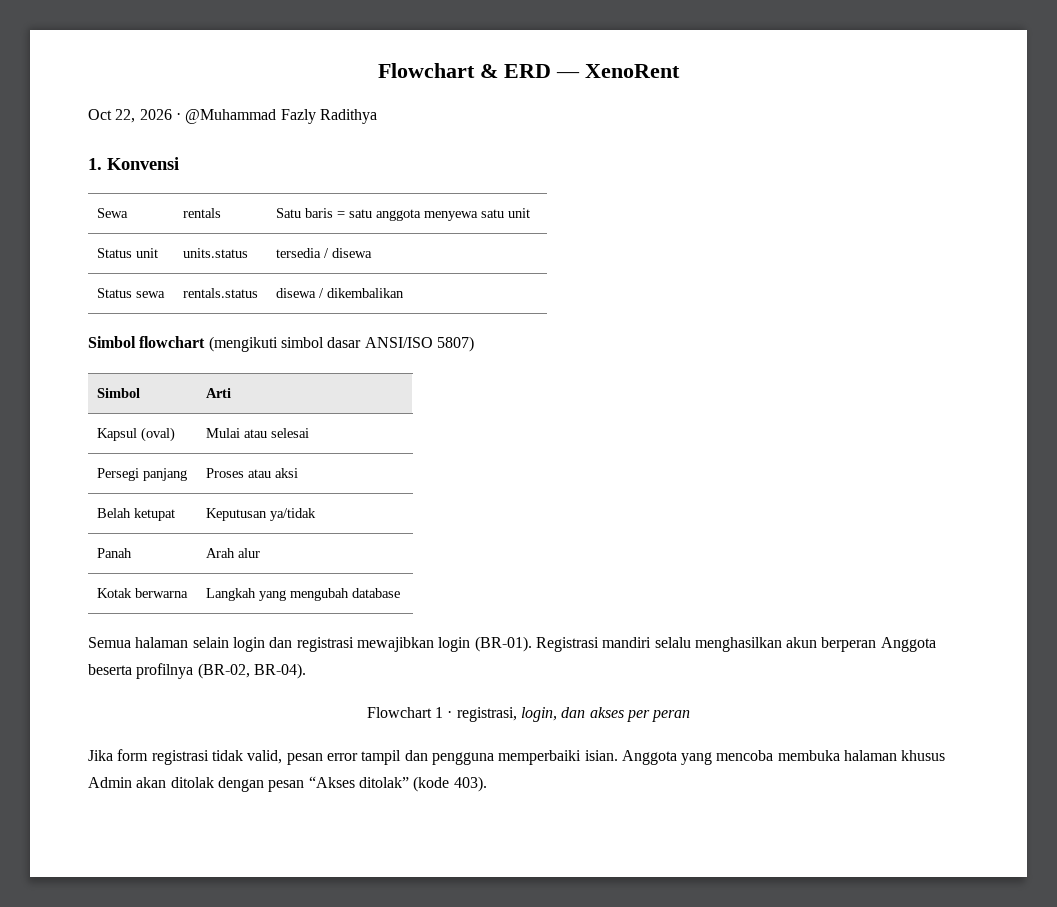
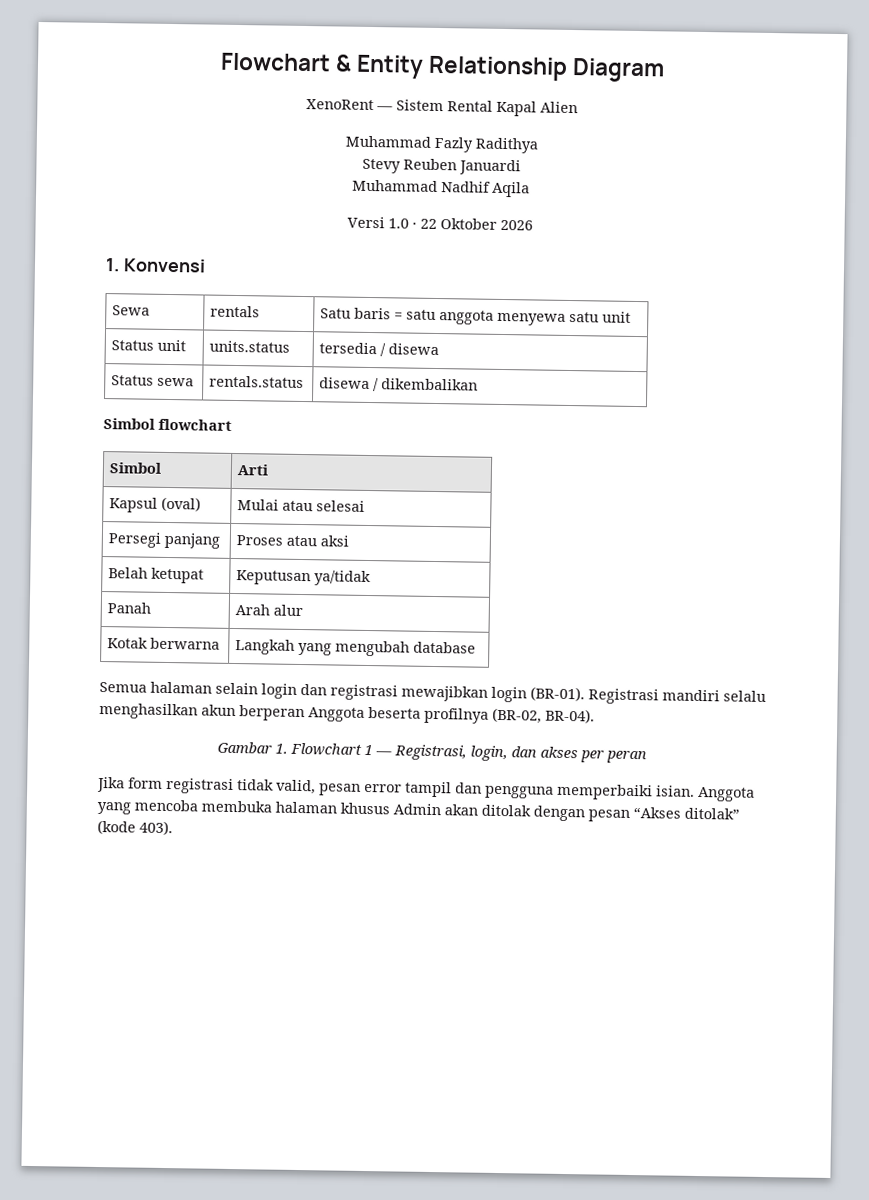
- Flowchart & ERD — XenoRent
- Oct 22, 2026 · @Muhammad Fazly Radithya
+ Flowchart & Entity Relationship Diagram
+ XenoRent — Sistem Rental Kapal Alien
+ Muhammad Fazly Radithya
+ Stevy Reuben Januardi
+ Muhammad Nadhif Aqila
+ Versi 1.0 · 22 Oktober 2026
- Simbol flowchart (mengikuti simbol dasar ANSI/ISO 5807)
+ Simbol flowchart
- Flowchart 1 · registrasi, login, dan akses per peran
+ Gambar 1. Flowchart 1 — Registrasi, login, dan akses per peran

